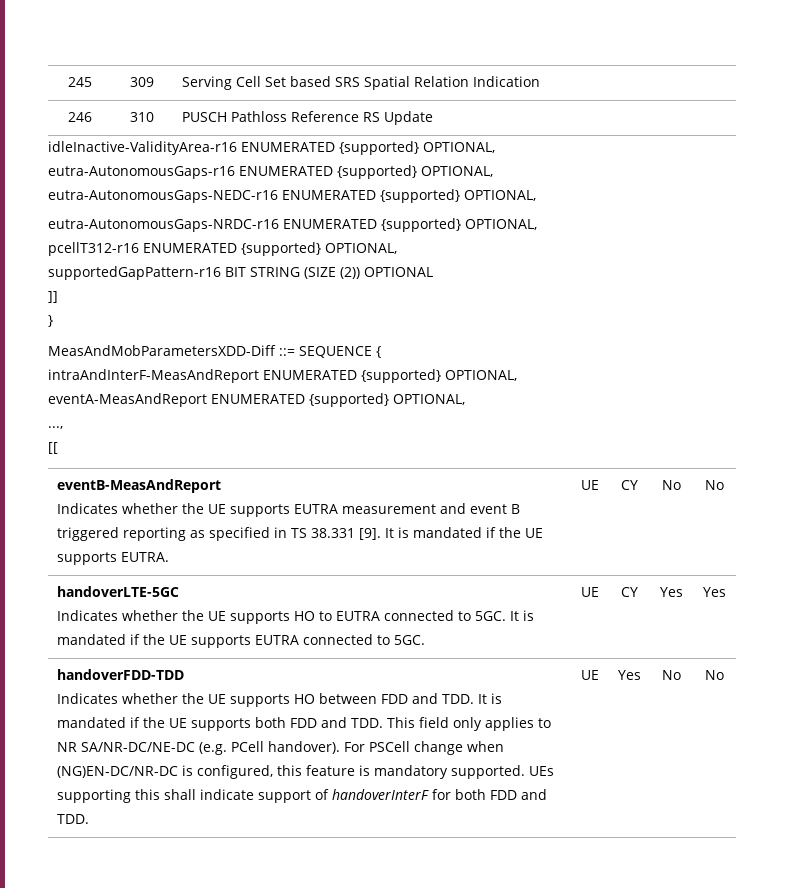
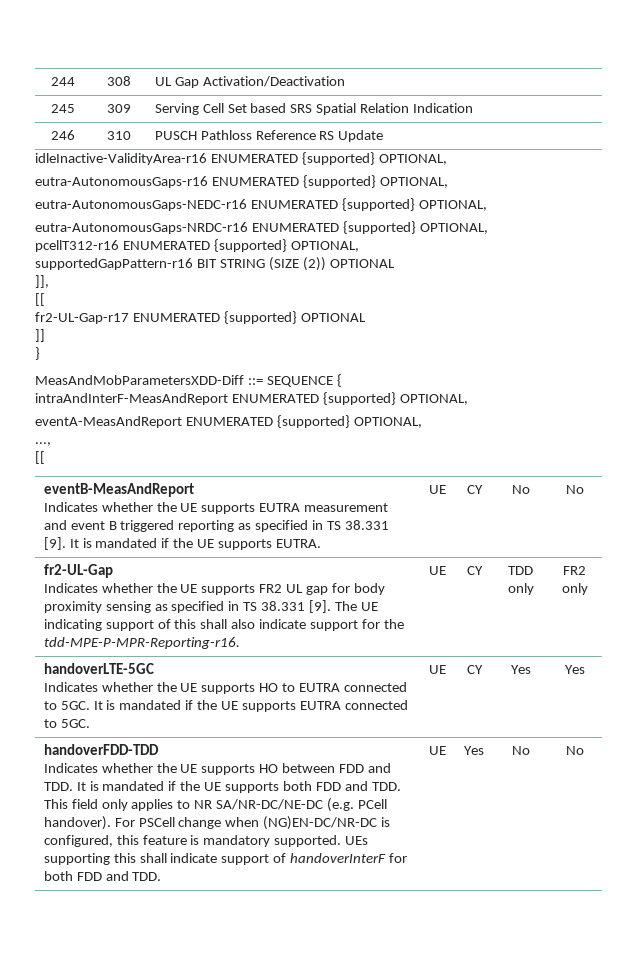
+ 244 | 308 | UL Gap Activation/Deactivation
+ ]],
+ [[
+ fr2-UL-Gap-r17 ENUMERATED {supported} OPTIONAL
+ fr2-UL-Gap
+ Indicates whether the UE supports FR2 UL gap for body proximity sensing as specified in TS 38.331 [9]. The UE indicating support of this shall also indicate support for the tdd-MPE-P-MPR-Reporting-r16. | UE | CY | TDD only | FR2 only

